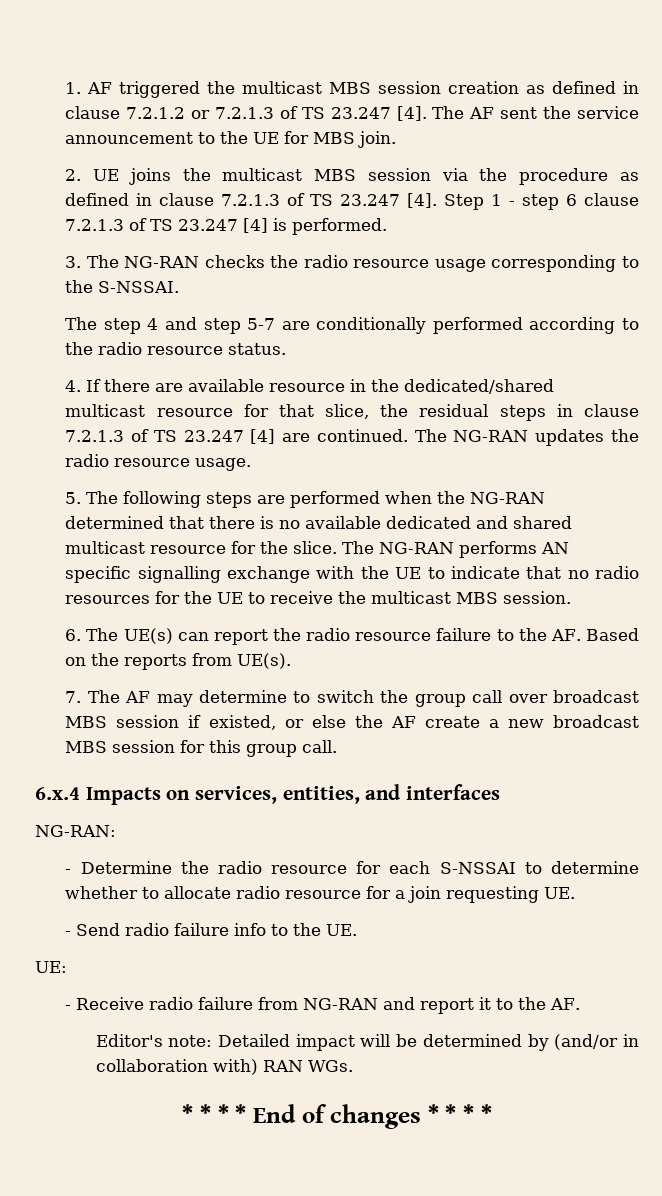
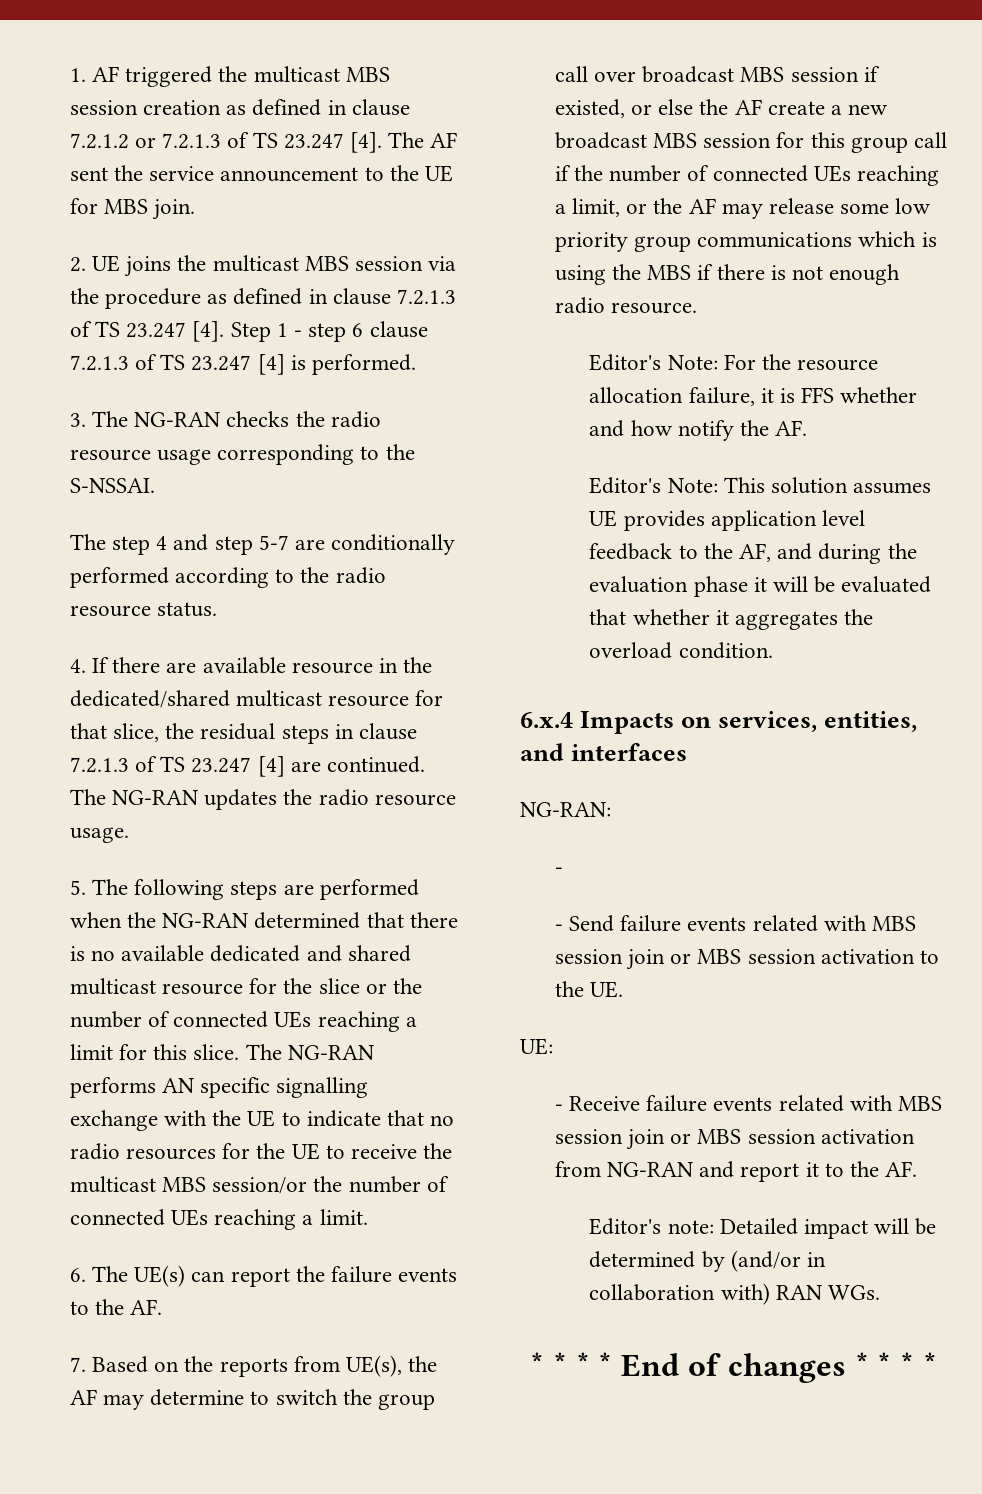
- 5. The following steps are performed when the NG-RAN determined that there is no available dedicated and shared multicast resource for the slice.
+ 5. The following steps are performed when the NG-RAN determined that there is no available dedicated and shared multicast resource for the slice or the number of connected UEs reaching a limit for this slice.
- The NG-RAN performs AN specific signalling exchange with the UE to indicate that no radio resources for the UE to receive the multicast MBS session.
+ The NG-RAN performs AN specific signalling exchange with the UE to indicate that no radio resources for the UE to receive the multicast MBS session/or the number of connected UEs reaching a limit.
- 6. The UE(s) can report the radio resource failure to the AF. Based on the reports from UE(s).
- 7. The AF may determine to switch the group call over broadcast MBS session if existed, or else the AF create a new broadcast MBS session for this group call.
+ 6. The UE(s) can report the failure events to the AF.
+ 7. Based on the reports from UE(s), the AF may determine to switch the group call over broadcast MBS session if existed, or else the AF create a new broadcast MBS session for this group call if the number of connected UEs reaching a limit, or the AF may release some low priority group communications which is using the MBS if there is not enough radio resource.
+ Editor's Note: For the resource allocation failure, it is FFS whether and how notify the AF.
+ Editor's Note: This solution assumes UE provides application level feedback to the AF, and during the evaluation phase it will be evaluated that whether it aggregates the overload condition.
  NG-RAN:
- - Determine the radio resource for each S-NSSAI to determine whether to allocate radio resource for a join requesting UE.
- - Send radio failure info to the UE.
+ -
+ - Send failure events related with MBS session join or MBS session activation to the UE.
- - Receive radio failure from NG-RAN and report it to the AF.
+ - Receive failure events related with MBS session join or MBS session activation from NG-RAN and report it to the AF.

